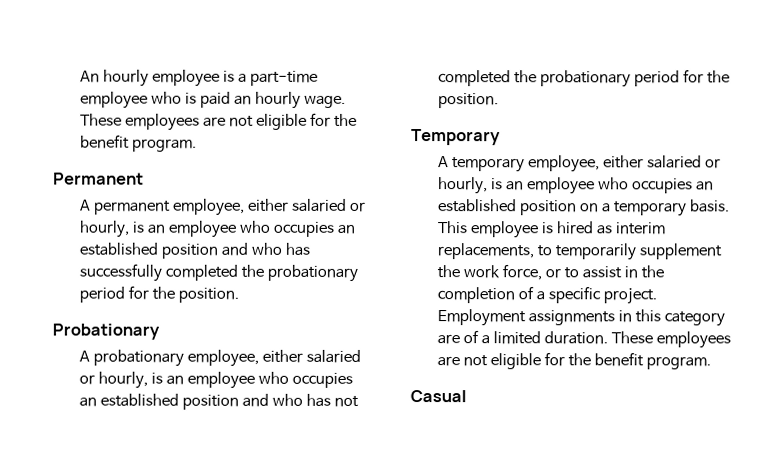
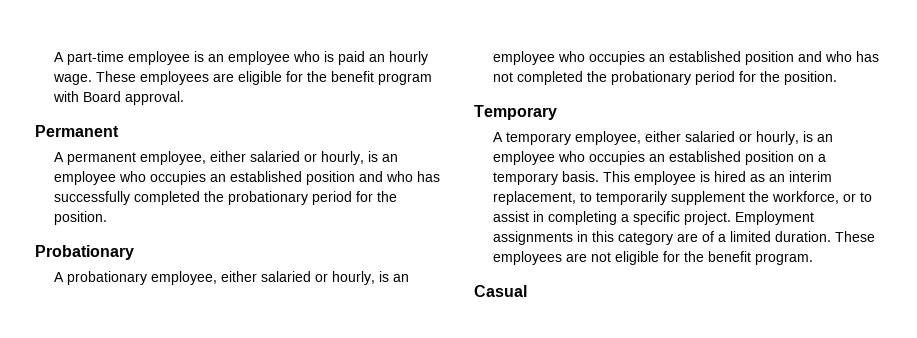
- An hourly employee is a part-time employee who is paid an hourly wage. These employees are not eligible for the benefit program.
+ A part-time employee is an employee who is paid an hourly wage. These employees are eligible for the benefit program with Board approval.
- This employee is hired as interim replacements, to temporarily supplement the work force, or to assist in the completion of a specific project.
+ This employee is hired as an interim replacement, to temporarily supplement the workforce, or to assist in completing a specific project.

